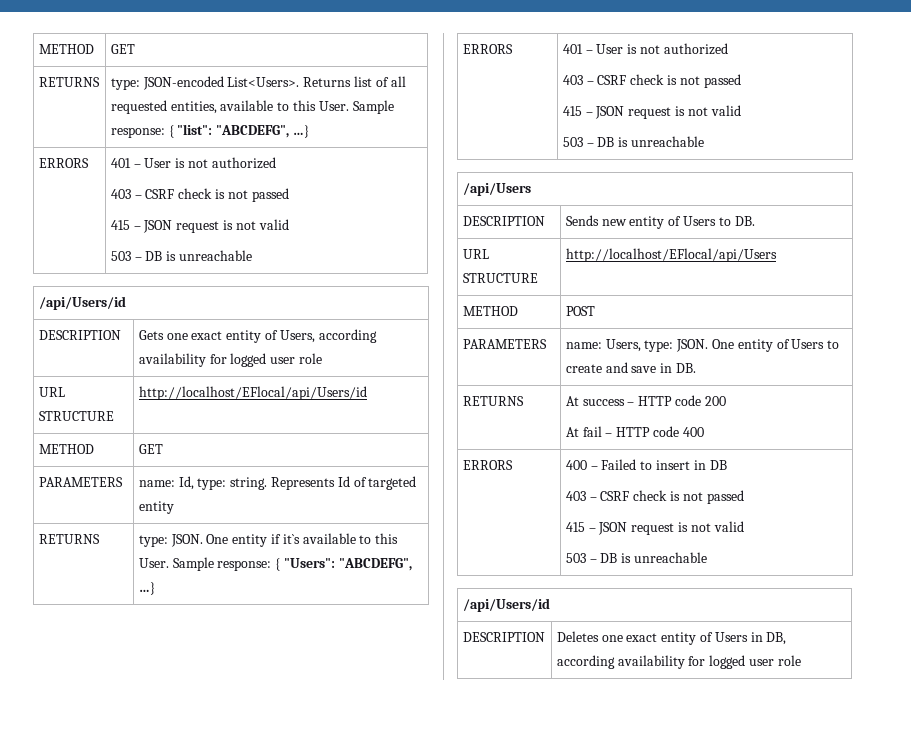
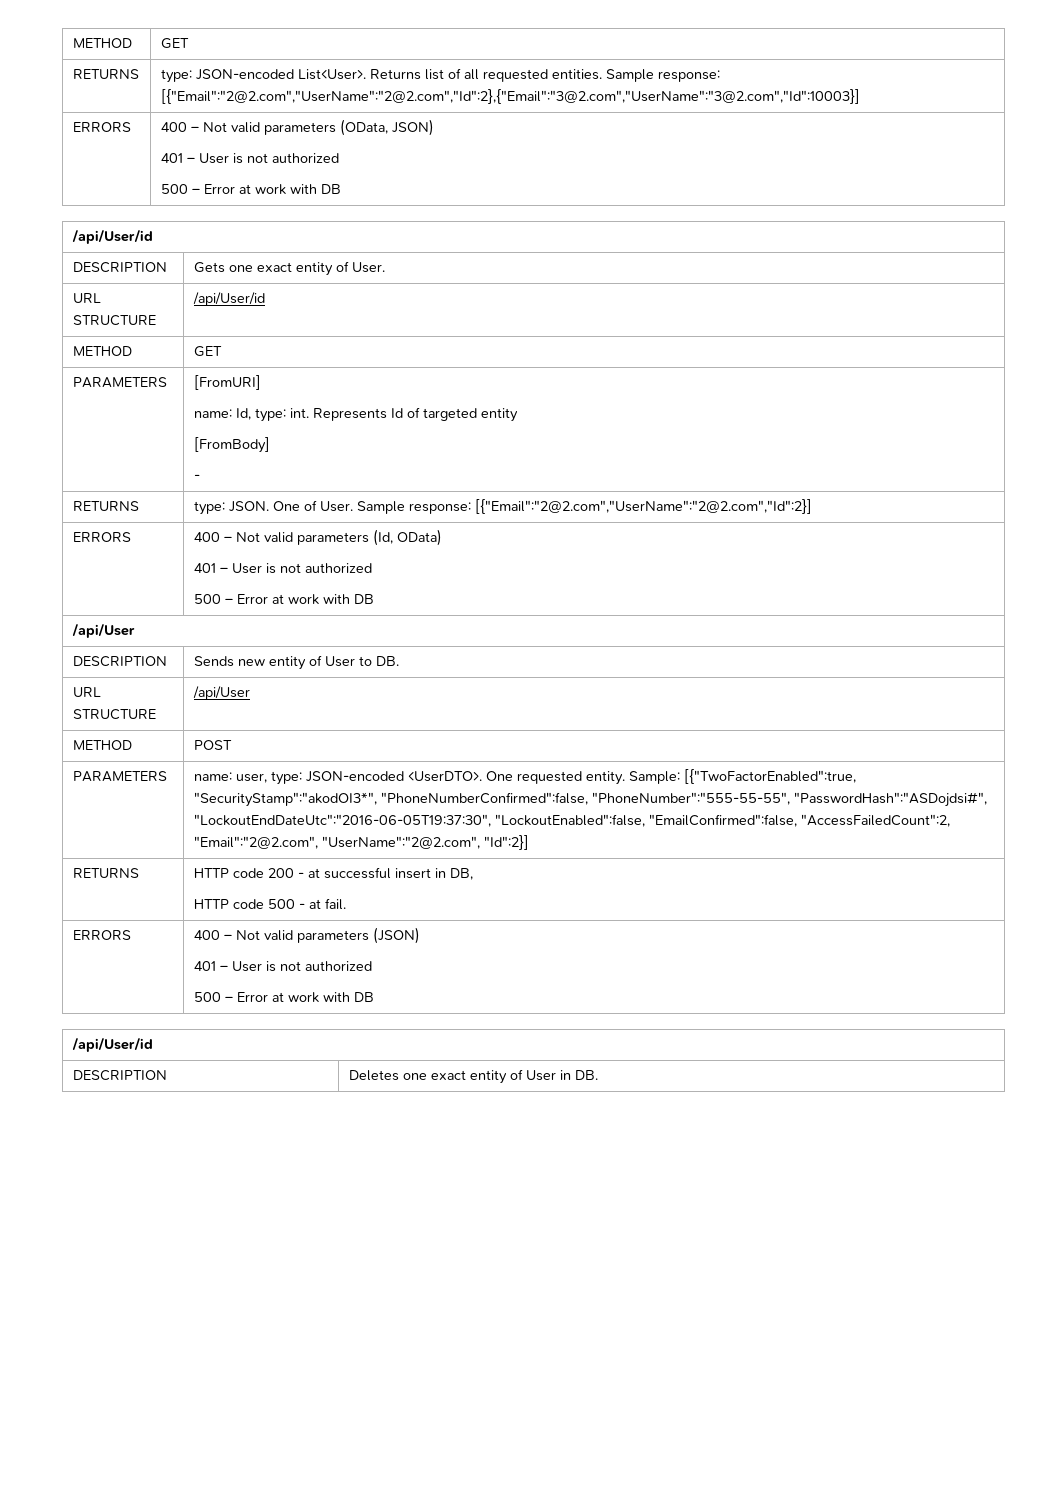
- RETURNS | type: JSON-encoded List<Users>. Returns list of all requested entities, available to this User. Sample response: { "list": "ABCDEFG", …}
- ERRORS | 401 – User is not authorized
- 403 – CSRF check is not passed
- 415 – JSON request is not valid
- 503 – DB is unreachable
- /api/Users/id
+ RETURNS | type: JSON-encoded List<User>. Returns list of all requested entities. Sample response: [{"Email":"2@2.com","UserName":"2@2.com","Id":2},{"Email":"3@2.com","UserName":"3@2.com","Id":10003}]
+ ERRORS | 400 – Not valid parameters (OData, JSON)
+ 401 – User is not authorized
+ 500 – Error at work with DB
+ /api/User/id
- DESCRIPTION | Gets one exact entity of Users, according availability for logged user role
- URL STRUCTURE | http://localhost/EFlocal/api/Users/id
+ DESCRIPTION | Gets one exact entity of User.
+ URL STRUCTURE | /api/User/id
- PARAMETERS | name: Id, type: string. Represents Id of targeted entity
+ PARAMETERS | [FromURI]
+ name: Id, type: int. Represents Id of targeted entity
+ [FromBody]
+ -
- RETURNS | type: JSON. One entity if it`s available to this User. Sample response: { "Users": "ABCDEFG", …}
- ERRORS | 401 – User is not authorized
- 403 – CSRF check is not passed
- 415 – JSON request is not valid
- 503 – DB is unreachable
- /api/Users
+ RETURNS | type: JSON. One of User. Sample response: [{"Email":"2@2.com","UserName":"2@2.com","Id":2}]
+ ERRORS | 400 – Not valid parameters (Id, OData)
+ 401 – User is not authorized
+ 500 – Error at work with DB
+ /api/User
- DESCRIPTION | Sends new entity of Users to DB.
+ DESCRIPTION | Sends new entity of User to DB.
- URL STRUCTURE | http://localhost/EFlocal/api/Users
+ URL STRUCTURE | /api/User
- PARAMETERS | name: Users, type: JSON. One entity of Users to create and save in DB.
- RETURNS | At success – HTTP code 200
- At fail – HTTP code 400
- ERRORS | 400 – Failed to insert in DB
- 403 – CSRF check is not passed
- 415 – JSON request is not valid
- 503 – DB is unreachable
- /api/Users/id
+ PARAMETERS | name: user, type: JSON-encoded <UserDTO>. One requested entity. Sample: [{"TwoFactorEnabled":true, "SecurityStamp":"akodOI3*", "PhoneNumberConfirmed":false, "PhoneNumber":"555-55-55", "PasswordHash":"ASDojdsi#", "LockoutEndDateUtc":"2016-06-05T19:37:30", "LockoutEnabled":false, "EmailConfirmed":false, "AccessFailedCount":2, "Email":"2@2.com", "UserName":"2@2.com", "Id":2}]
+ RETURNS | HTTP code 200 - at successful insert in DB,
+ HTTP code 500 - at fail.
+ ERRORS | 400 – Not valid parameters (JSON)
+ 401 – User is not authorized
+ 500 – Error at work with DB
+ /api/User/id
- DESCRIPTION | Deletes one exact entity of Users in DB, according availability for logged user role
+ DESCRIPTION | Deletes one exact entity of User in DB.

